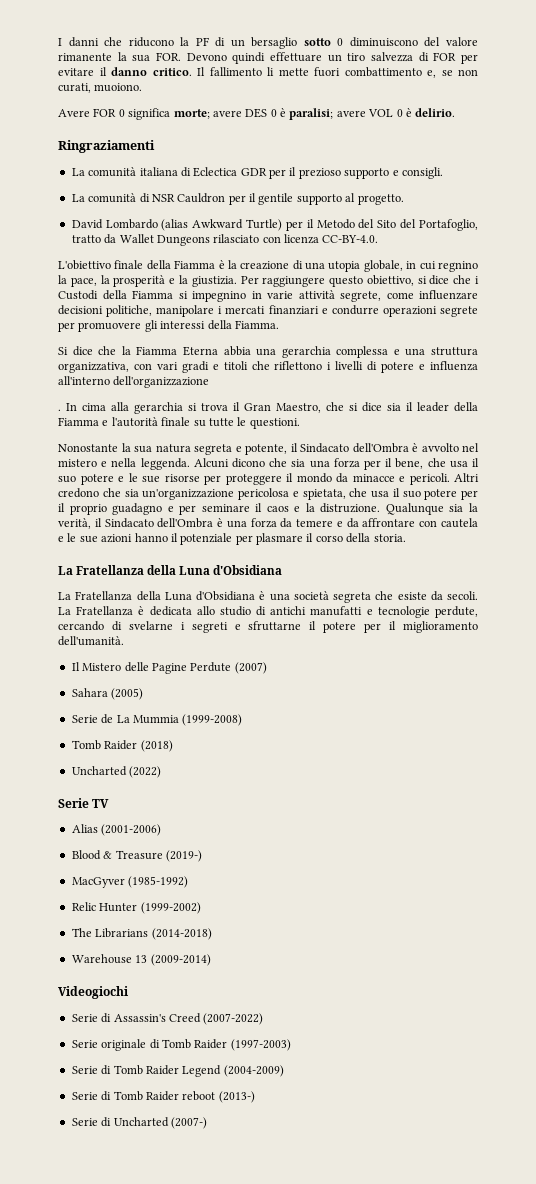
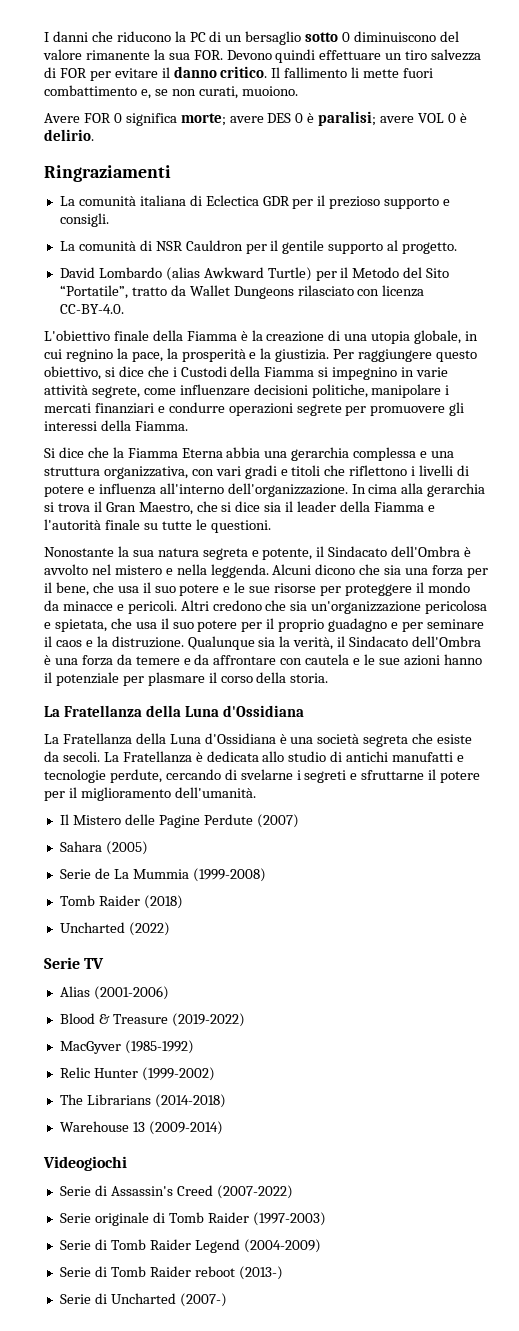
- I danni che riducono la PF di un bersaglio sotto 0 diminuiscono del valore rimanente la sua FOR. Devono quindi effettuare un tiro salvezza di FOR per evitare il danno critico.
+ I danni che riducono la PC di un bersaglio sotto 0 diminuiscono del valore rimanente la sua FOR. Devono quindi effettuare un tiro salvezza di FOR per evitare il danno critico.
- David Lombardo (alias Awkward Turtle) per il Metodo del Sito del Portafoglio, tratto da Wallet Dungeons rilasciato con licenza CC-BY-4.0.
+ David Lombardo (alias Awkward Turtle) per il Metodo del Sito “Portatile”, tratto da Wallet Dungeons rilasciato con licenza CC-BY-4.0.
- Si dice che la Fiamma Eterna abbia una gerarchia complessa e una struttura organizzativa, con vari gradi e titoli che riflettono i livelli di potere e influenza all'interno dell'organizzazione
- .
+ Si dice che la Fiamma Eterna abbia una gerarchia complessa e una struttura organizzativa, con vari gradi e titoli che riflettono i livelli di potere e influenza all'interno dell'organizzazione.
  Qualunque sia la verità, il Sindacato dell'Ombra è una forza da temere e da affrontare con cautela e le sue azioni hanno il potenziale per plasmare il corso della storia.
- La Fratellanza della Luna d'Obsidiana
- La Fratellanza della Luna d'Obsidiana è una società segreta che esiste da secoli.
+ La Fratellanza della Luna d'Ossidiana
+ La Fratellanza della Luna d'Ossidiana è una società segreta che esiste da secoli.
- Blood & Treasure (2019-)
+ Blood & Treasure (2019-2022)

